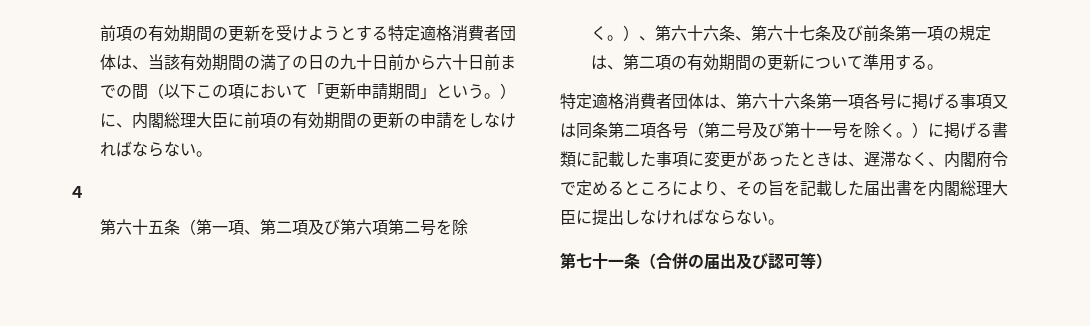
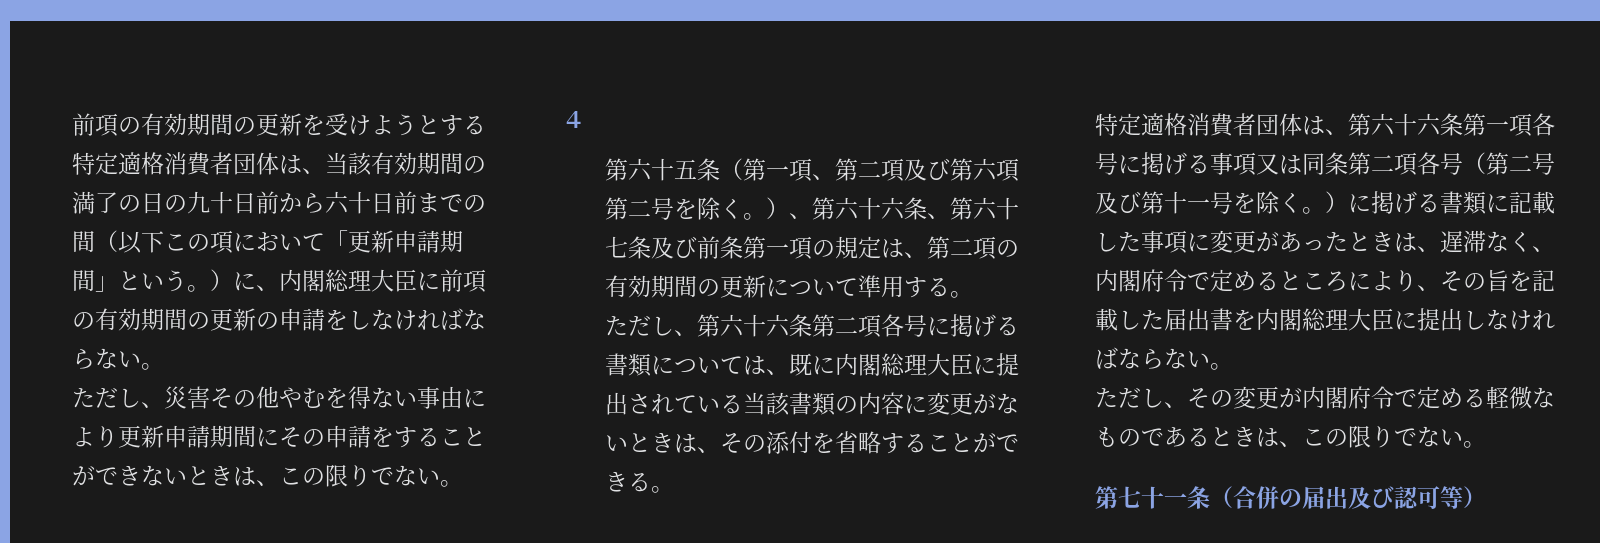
+ ただし、災害その他やむを得ない事由により更新申請期間にその申請をすることができないときは、この限りでない。
+ ただし、第六十六条第二項各号に掲げる書類については、既に内閣総理大臣に提出されている当該書類の内容に変更がないときは、その添付を省略することができる。
+ ただし、その変更が内閣府令で定める軽微なものであるときは、この限りでない。

